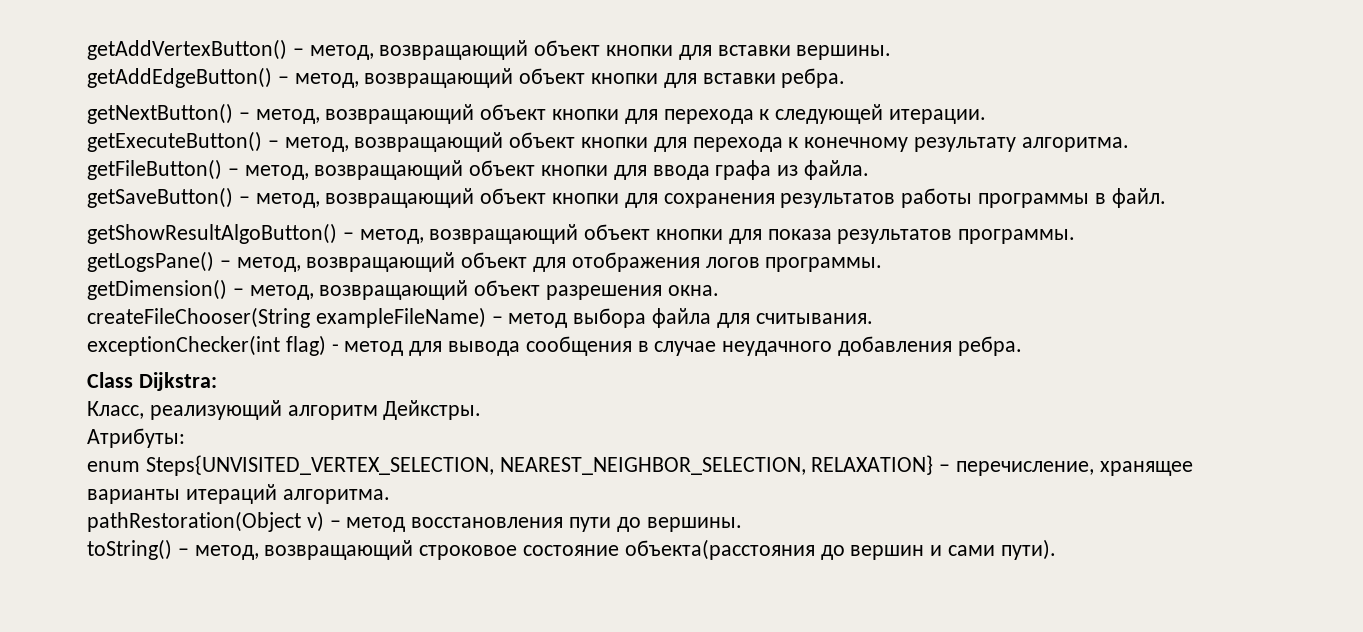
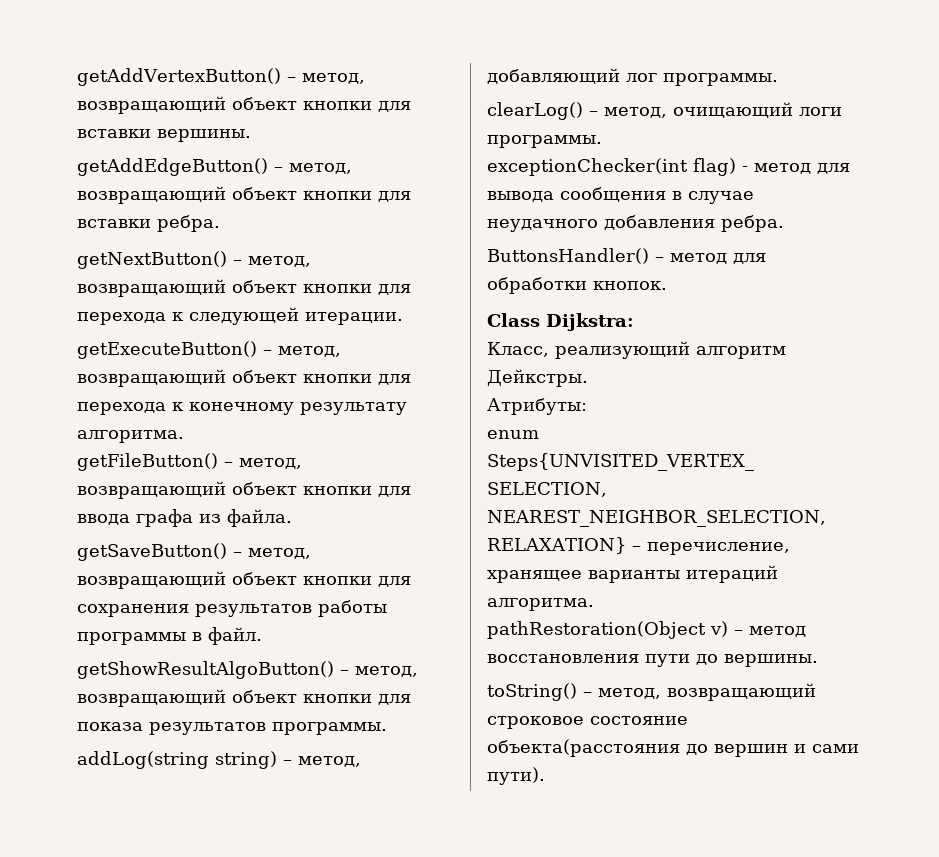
- getLogsPane() – метод, возвращающий объект для отображения логов программы.
- getDimension() – метод, возвращающий объект разрешения окна.
- createFileChooser(String exampleFileName) – метод выбора файла для считывания.
+ addLog(string string) – метод, добавляющий лог программы.
+ clearLog() – метод, очищающий логи программы.
+ ButtonsHandler() – метод для обработки кнопок.

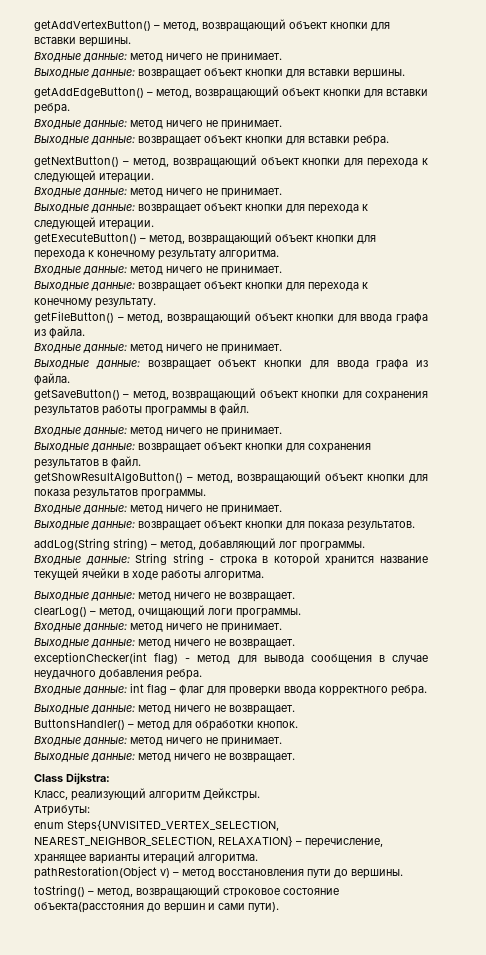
  getAddVertexButton() – метод, возвращающий объект кнопки для вставки вершины.
+ Входные данные: метод ничего не принимает.
+ Выходные данные: возвращает объект кнопки для вставки вершины.
  getAddEdgeButton() – метод, возвращающий объект кнопки для вставки ребра.
+ Входные данные: метод ничего не принимает.
+ Выходные данные: возвращает объект кнопки для вставки ребра.
  getNextButton() – метод, возвращающий объект кнопки для перехода к следующей итерации.
+ Входные данные: метод ничего не принимает.
+ Выходные данные: возвращает объект кнопки для перехода к следующей итерации.
  getExecuteButton() – метод, возвращающий объект кнопки для перехода к конечному результату алгоритма.
+ Входные данные: метод ничего не принимает.
+ Выходные данные: возвращает объект кнопки для перехода к конечному результату.
  getFileButton() – метод, возвращающий объект кнопки для ввода графа из файла.
+ Входные данные: метод ничего не принимает.
+ Выходные данные: возвращает объект кнопки для ввода графа из файла.
  getSaveButton() – метод, возвращающий объект кнопки для сохранения результатов работы программы в файл.
+ Входные данные: метод ничего не принимает.
+ Выходные данные: возвращает объект кнопки для сохранения результатов в файл.
  getShowResultAlgoButton() – метод, возвращающий объект кнопки для показа результатов программы.
- addLog(string string) – метод, добавляющий лог программы.
+ Входные данные: метод ничего не принимает.
+ Выходные данные: возвращает объект кнопки для показа результатов.
+ addLog(String string) – метод, добавляющий лог программы.
+ Входные данные: String string - строка в которой хранится название текущей ячейки в ходе работы алгоритма.
+ Выходные данные: метод ничего не возвращает.
  clearLog() – метод, очищающий логи программы.
+ Входные данные: метод ничего не принимает.
+ Выходные данные: метод ничего не возвращает.
+ Входные данные: int flag – флаг для проверки ввода корректного ребра.
+ Выходные данные: метод ничего не возвращает.
  ButtonsHandler() – метод для обработки кнопок.
+ Входные данные: метод ничего не принимает.
+ Выходные данные: метод ничего не возвращает.

